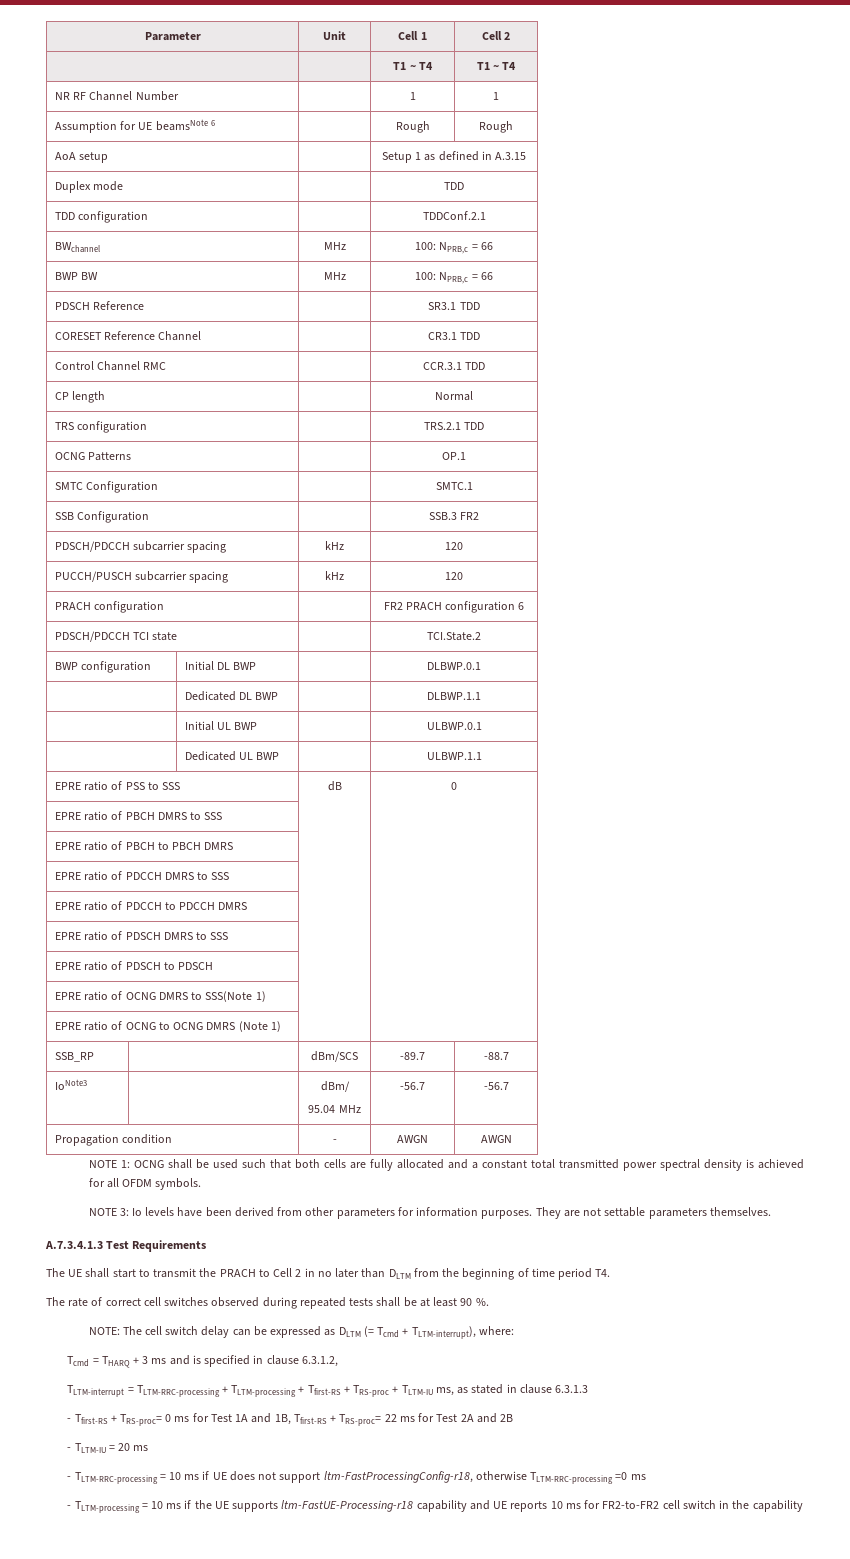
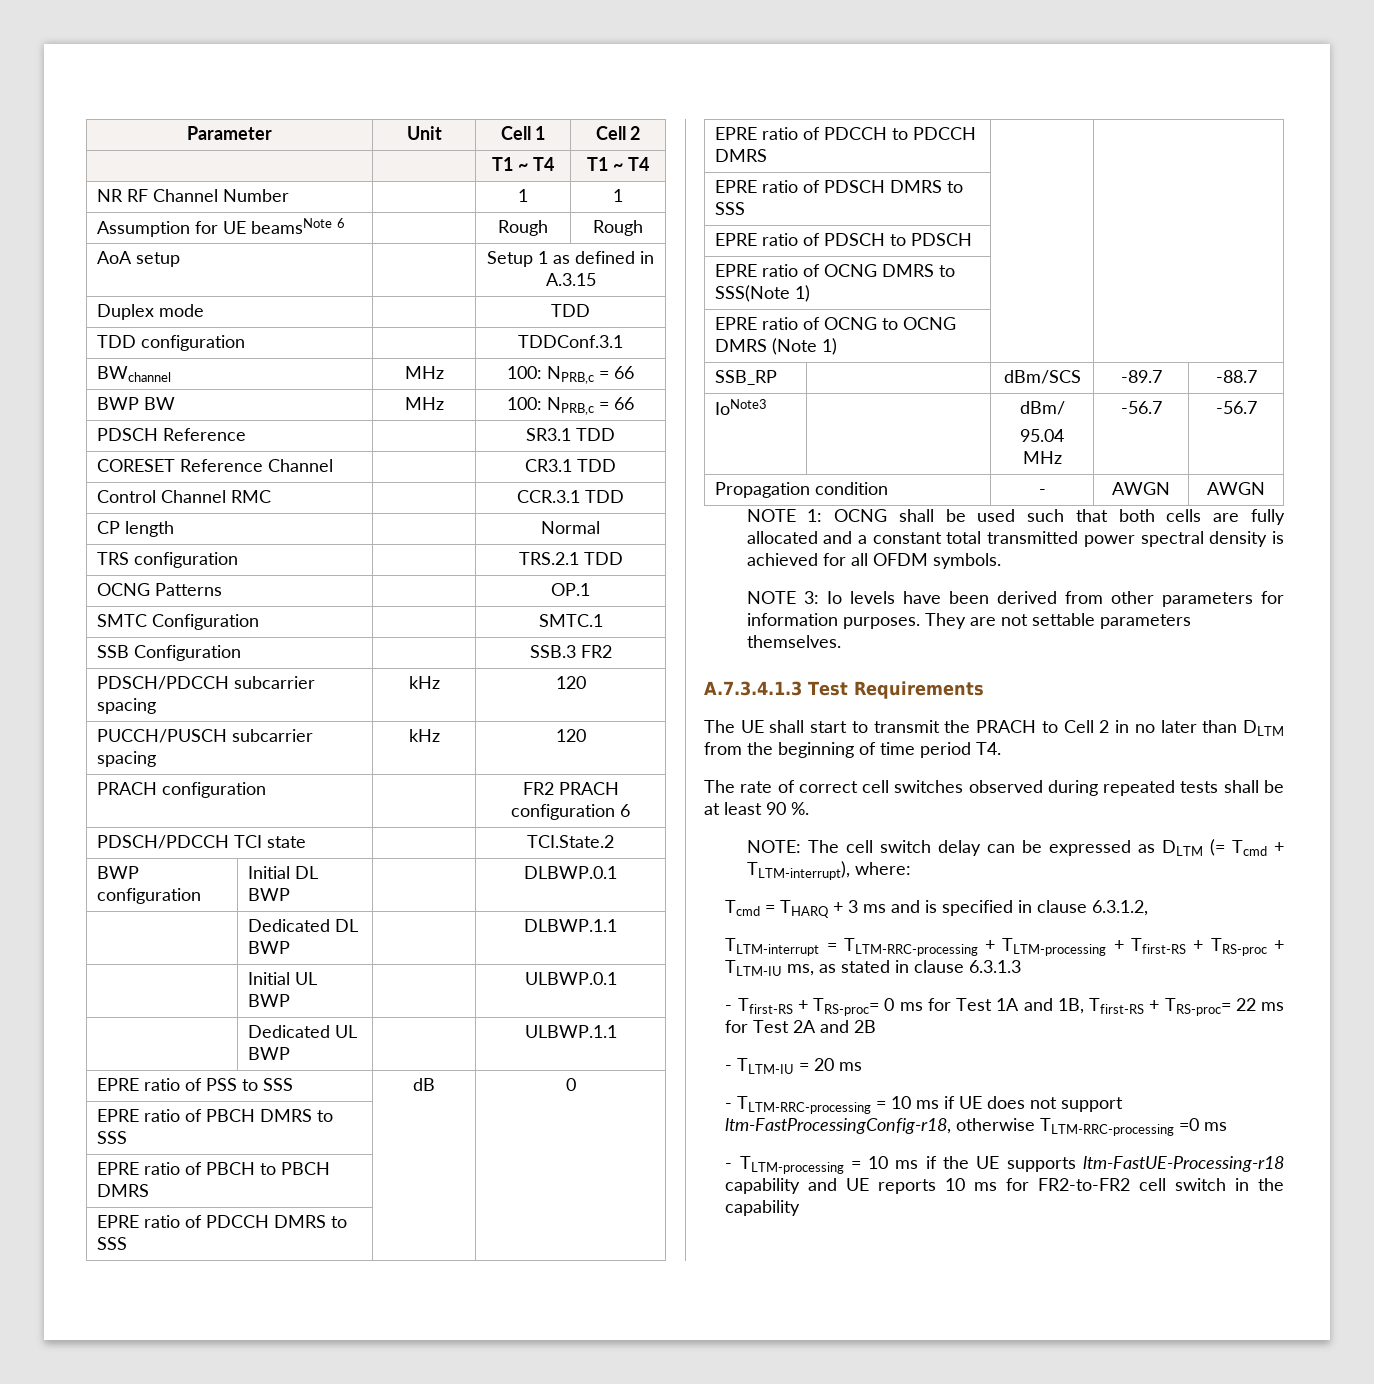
- TDD configuration | | TDDConf.2.1
+ TDD configuration | | TDDConf.3.1

